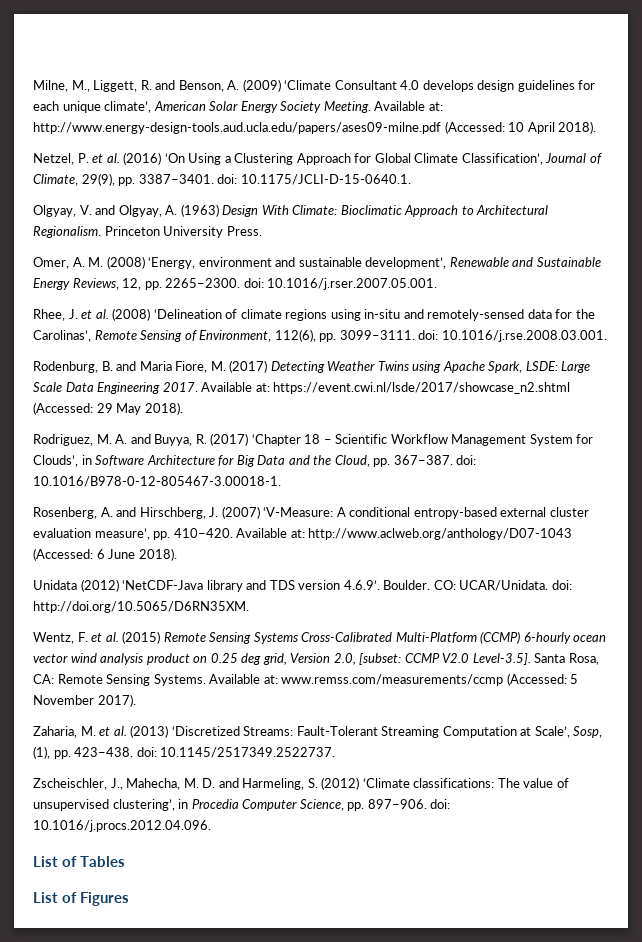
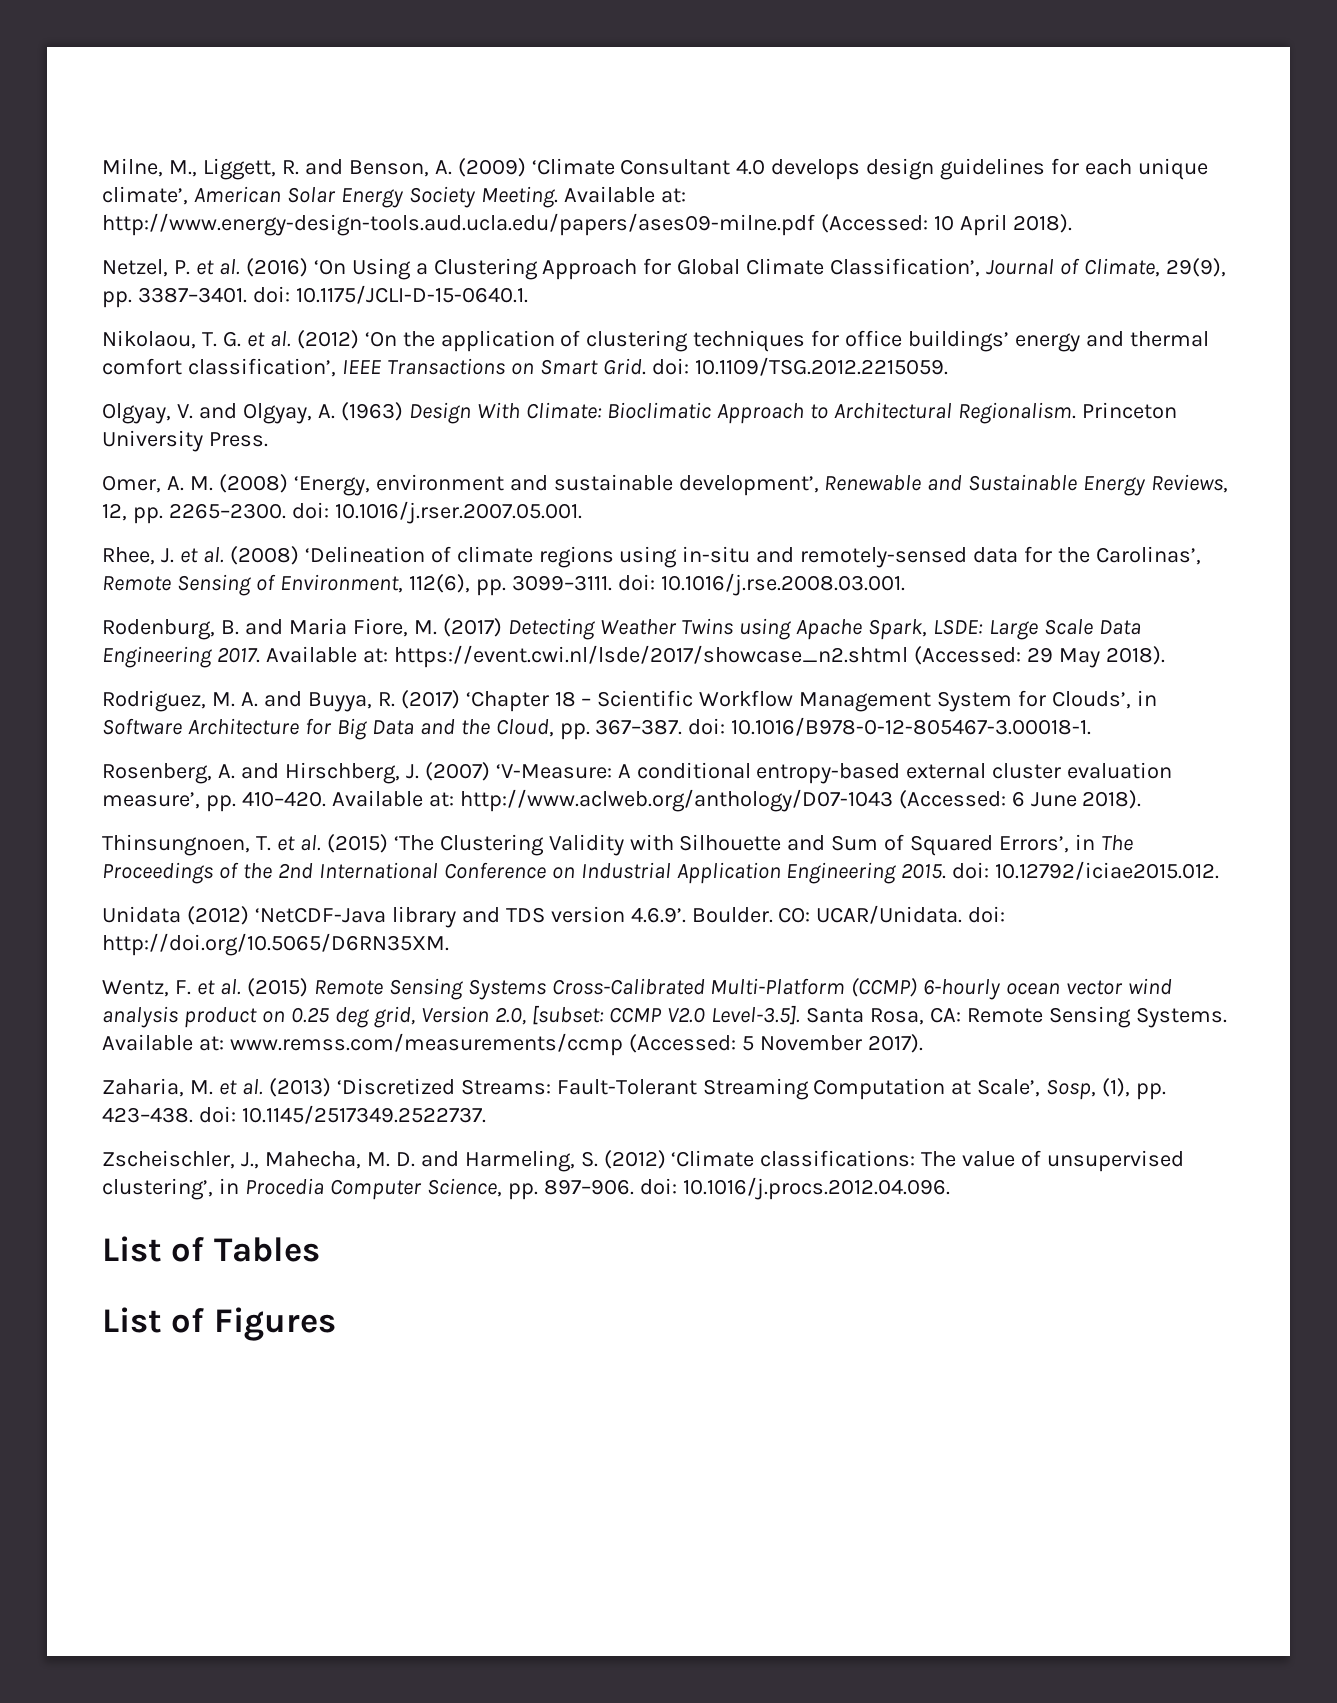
+ Nikolaou, T. G. et al. (2012) ‘On the application of clustering techniques for office buildings’ energy and thermal comfort classification’, IEEE Transactions on Smart Grid. doi: 10.1109/TSG.2012.2215059.
+ Thinsungnoen, T. et al. (2015) ‘The Clustering Validity with Silhouette and Sum of Squared Errors’, in The Proceedings of the 2nd International Conference on Industrial Application Engineering 2015. doi: 10.12792/iciae2015.012.

